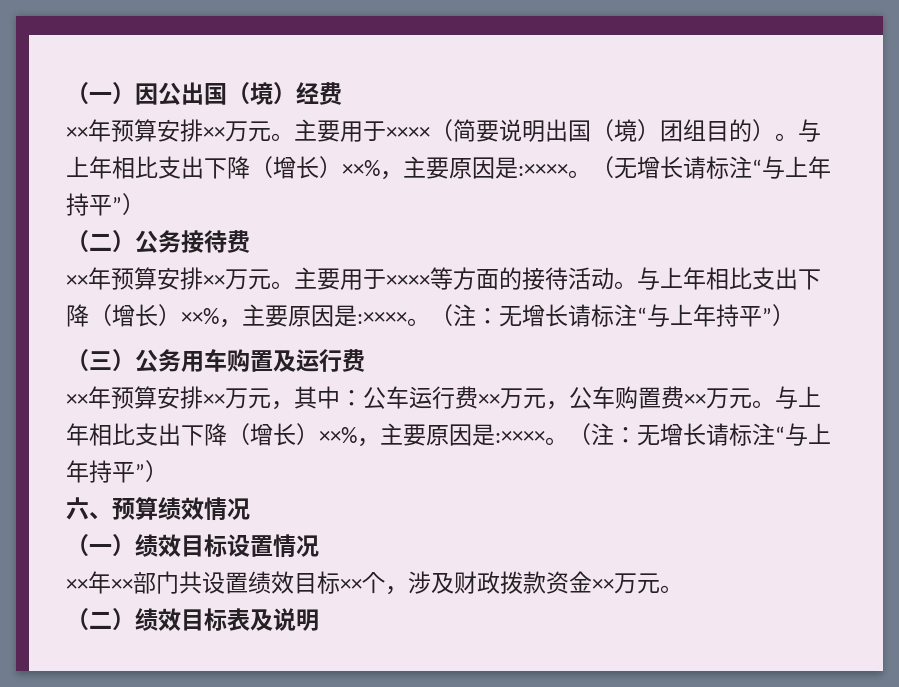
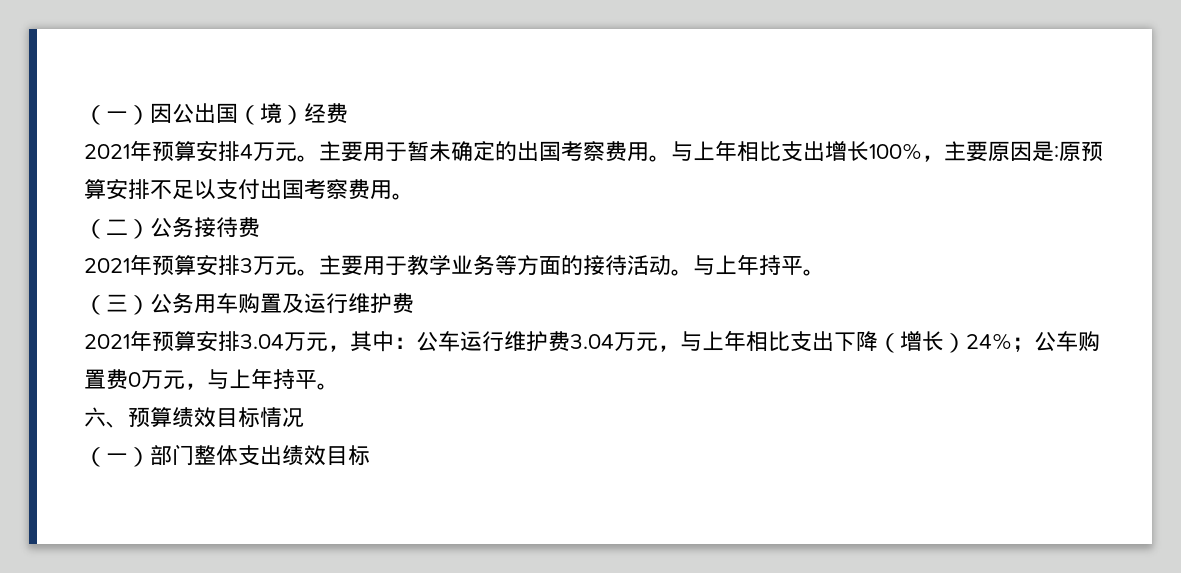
- ××年预算安排××万元。主要用于××××（简要说明出国（境）团组目的）。与上年相比支出下降（增长）××%，主要原因是:××××。（无增长请标注“与上年持平”）
+ 2021年预算安排4万元。主要用于暂未确定的出国考察费用。与上年相比支出增长100%，主要原因是:原预算安排不足以支付出国考察费用。
  （二）公务接待费
- ××年预算安排××万元。主要用于××××等方面的接待活动。与上年相比支出下降（增长）××%，主要原因是:××××。（注：无增长请标注“与上年持平”）
- （三）公务用车购置及运行费
- ××年预算安排××万元，其中：公车运行费××万元，公车购置费××万元。与上年相比支出下降（增长）××%，主要原因是:××××。（注：无增长请标注“与上年持平”）
+ 2021年预算安排3万元。主要用于教学业务等方面的接待活动。与上年持平。
+ （三）公务用车购置及运行维护费
+ 2021年预算安排3.04万元，其中：公车运行维护费3.04万元，与上年相比支出下降（增长）24%；公车购置费0万元，与上年持平。
- 六、预算绩效情况
+ 六、预算绩效目标情况
- （一）绩效目标设置情况
- ××年××部门共设置绩效目标××个，涉及财政拨款资金××万元。
- （二）绩效目标表及说明
+ （一）部门整体支出绩效目标

